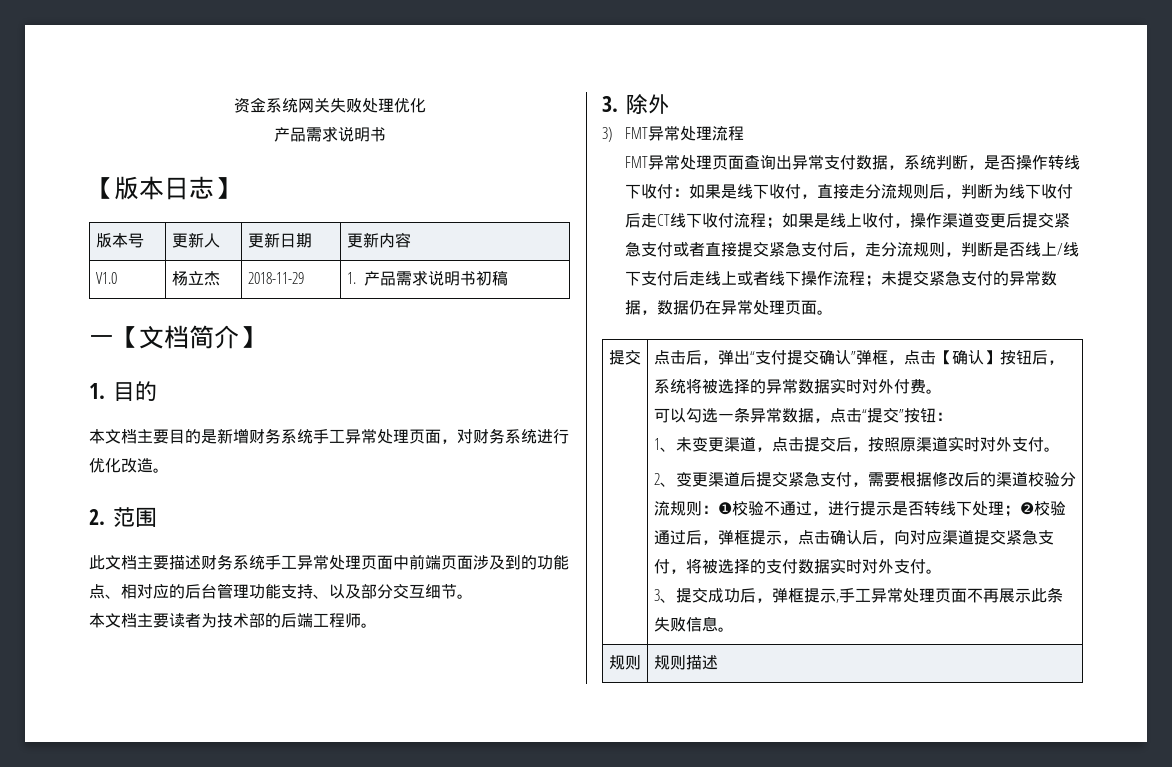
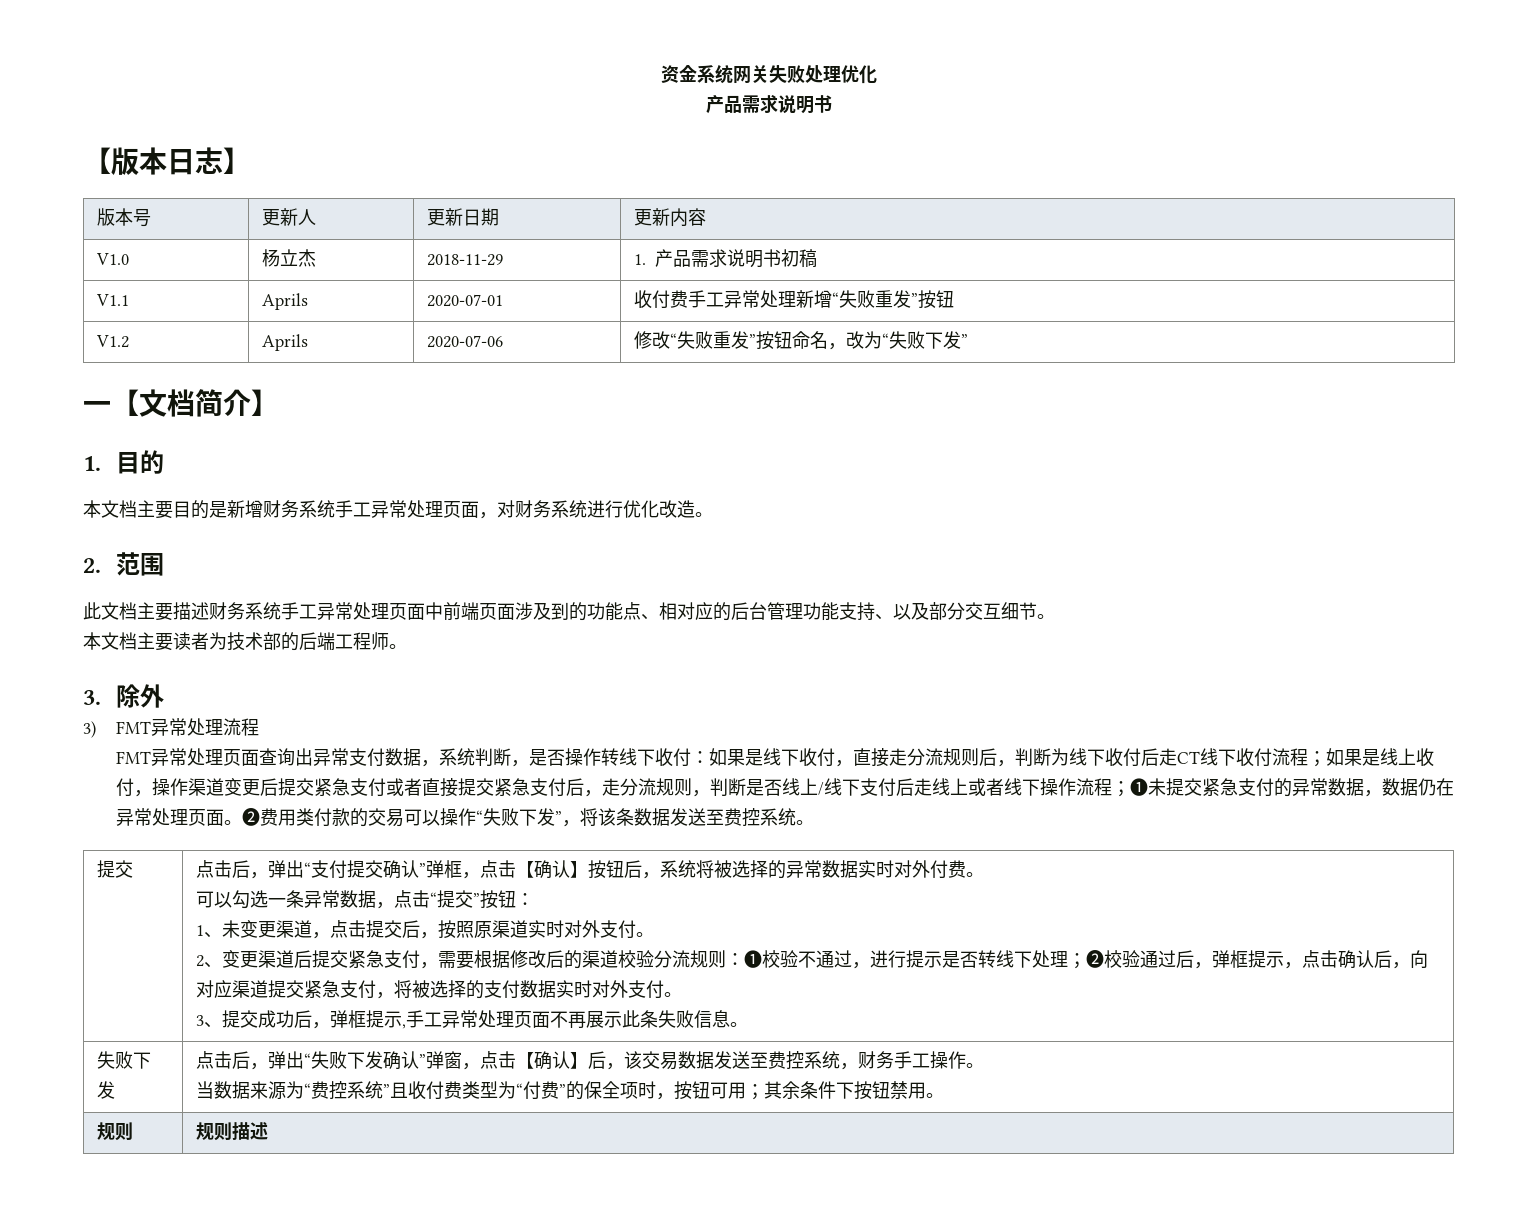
+ V1.1 | Aprils | 2020-07-01 | 收付费手工异常处理新增“失败重发”按钮
+ V1.2 | Aprils | 2020-07-06 | 修改“失败重发”按钮命名，改为“失败下发”
- 未提交紧急支付的异常数据，数据仍在异常处理页面。
+ ❶未提交紧急支付的异常数据，数据仍在异常处理页面。❷费用类付款的交易可以操作“失败下发”，将该条数据发送至费控系统。
+ 失败下发 | 点击后，弹出“失败下发确认”弹窗，点击【确认】后，该交易数据发送至费控系统，财务手工操作。
+ 当数据来源为“费控系统”且收付费类型为“付费”的保全项时，按钮可用；其余条件下按钮禁用。

